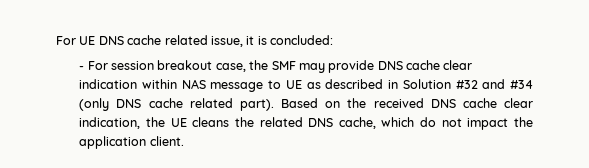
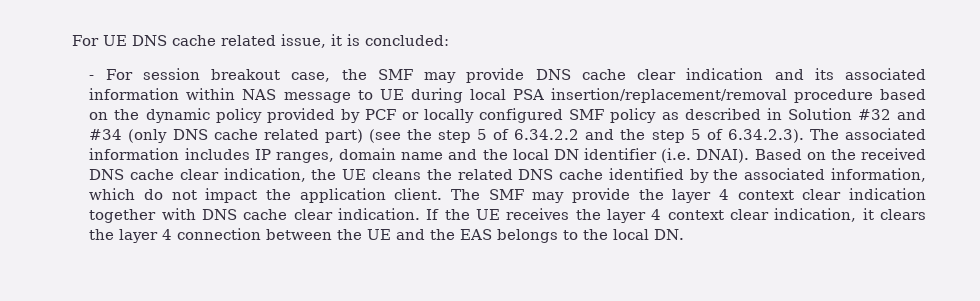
- - For session breakout case, the SMF may provide DNS cache clear indication within NAS message to UE as described in Solution #32 and #34 (only DNS cache related part).
+ - For session breakout case, the SMF may provide DNS cache clear indication and its associated information within NAS message to UE during local PSA insertion/replacement/removal procedure based on the dynamic policy provided by PCF or locally configured SMF policy as described in Solution #32 and #34 (only DNS cache related part) (see the step 5 of 6.34.2.2 and the step 5 of 6.34.2.3). The associated information includes IP ranges, domain name and the local DN identifier (i.e. DNAI).
- Based on the received DNS cache clear indication, the UE cleans the related DNS cache, which do not impact the application client.
+ Based on the received DNS cache clear indication, the UE cleans the related DNS cache identified by the associated information, which do not impact the application client.
+ The SMF may provide the layer 4 context clear indication together with DNS cache clear indication. If the UE receives the layer 4 context clear indication, it clears the layer 4 connection between the UE and the EAS belongs to the local DN.

